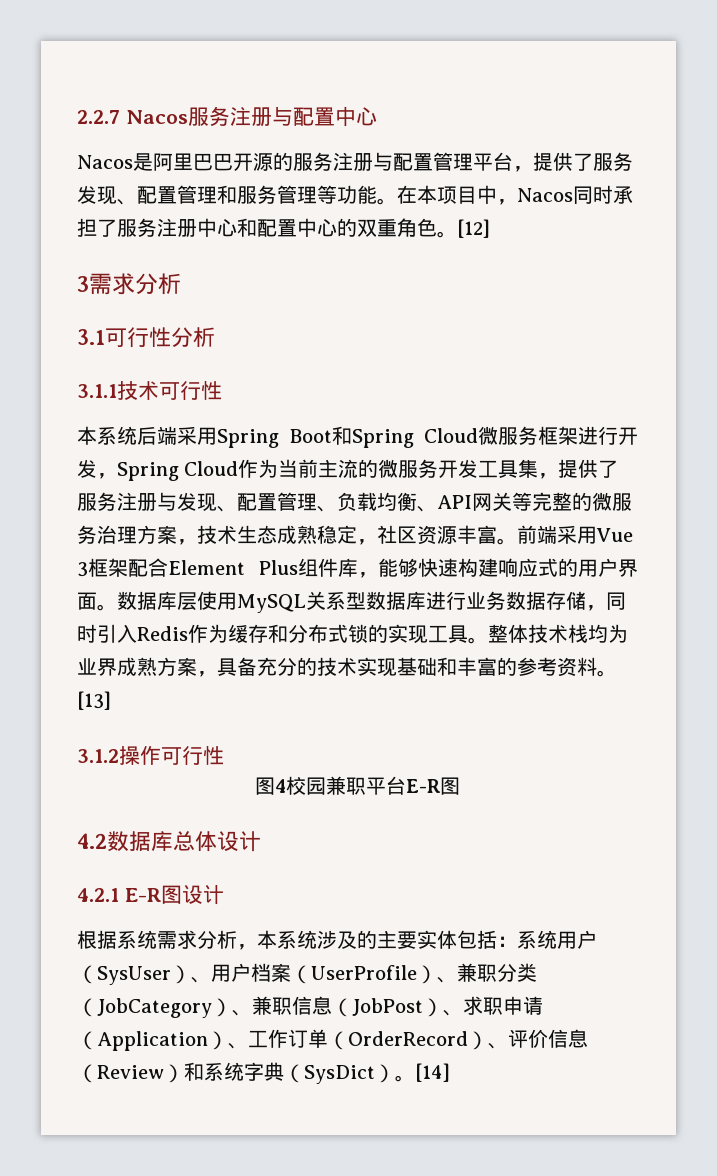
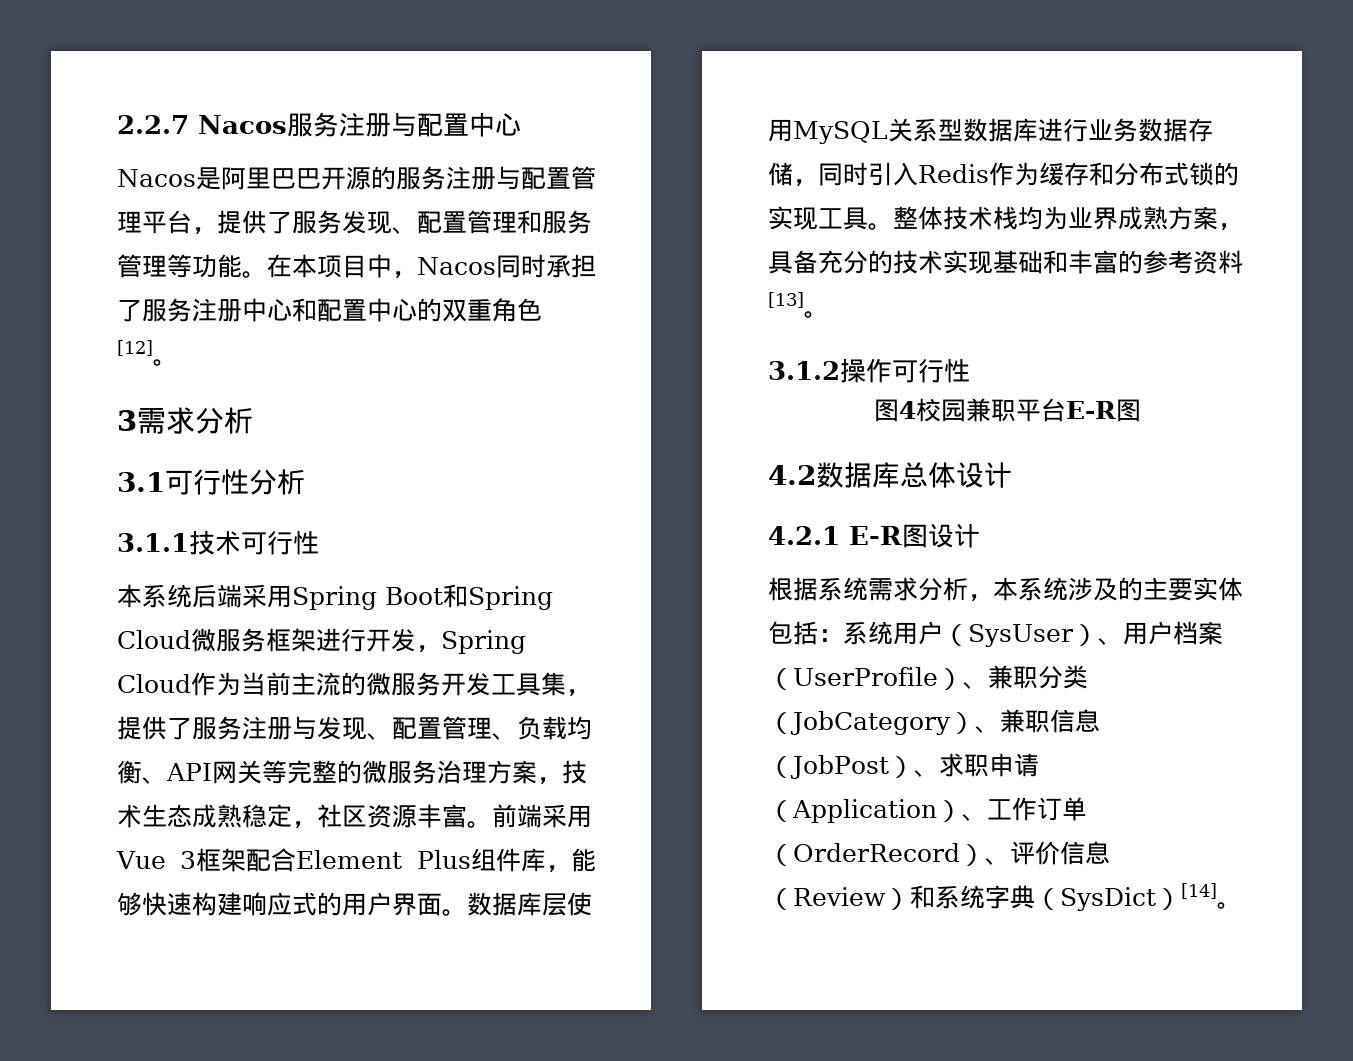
- 在本项目中，Nacos同时承担了服务注册中心和配置中心的双重角色。[12]
+ 在本项目中，Nacos同时承担了服务注册中心和配置中心的双重角色[12]。
- 整体技术栈均为业界成熟方案，具备充分的技术实现基础和丰富的参考资料。[13]
+ 整体技术栈均为业界成熟方案，具备充分的技术实现基础和丰富的参考资料[13]。
- 根据系统需求分析，本系统涉及的主要实体包括：系统用户（SysUser）、用户档案（UserProfile）、兼职分类（JobCategory）、兼职信息（JobPost）、求职申请（Application）、工作订单（OrderRecord）、评价信息（Review）和系统字典（SysDict）。[14]
+ 根据系统需求分析，本系统涉及的主要实体包括：系统用户（SysUser）、用户档案（UserProfile）、兼职分类（JobCategory）、兼职信息（JobPost）、求职申请（Application）、工作订单（OrderRecord）、评价信息（Review）和系统字典（SysDict）[14]。

